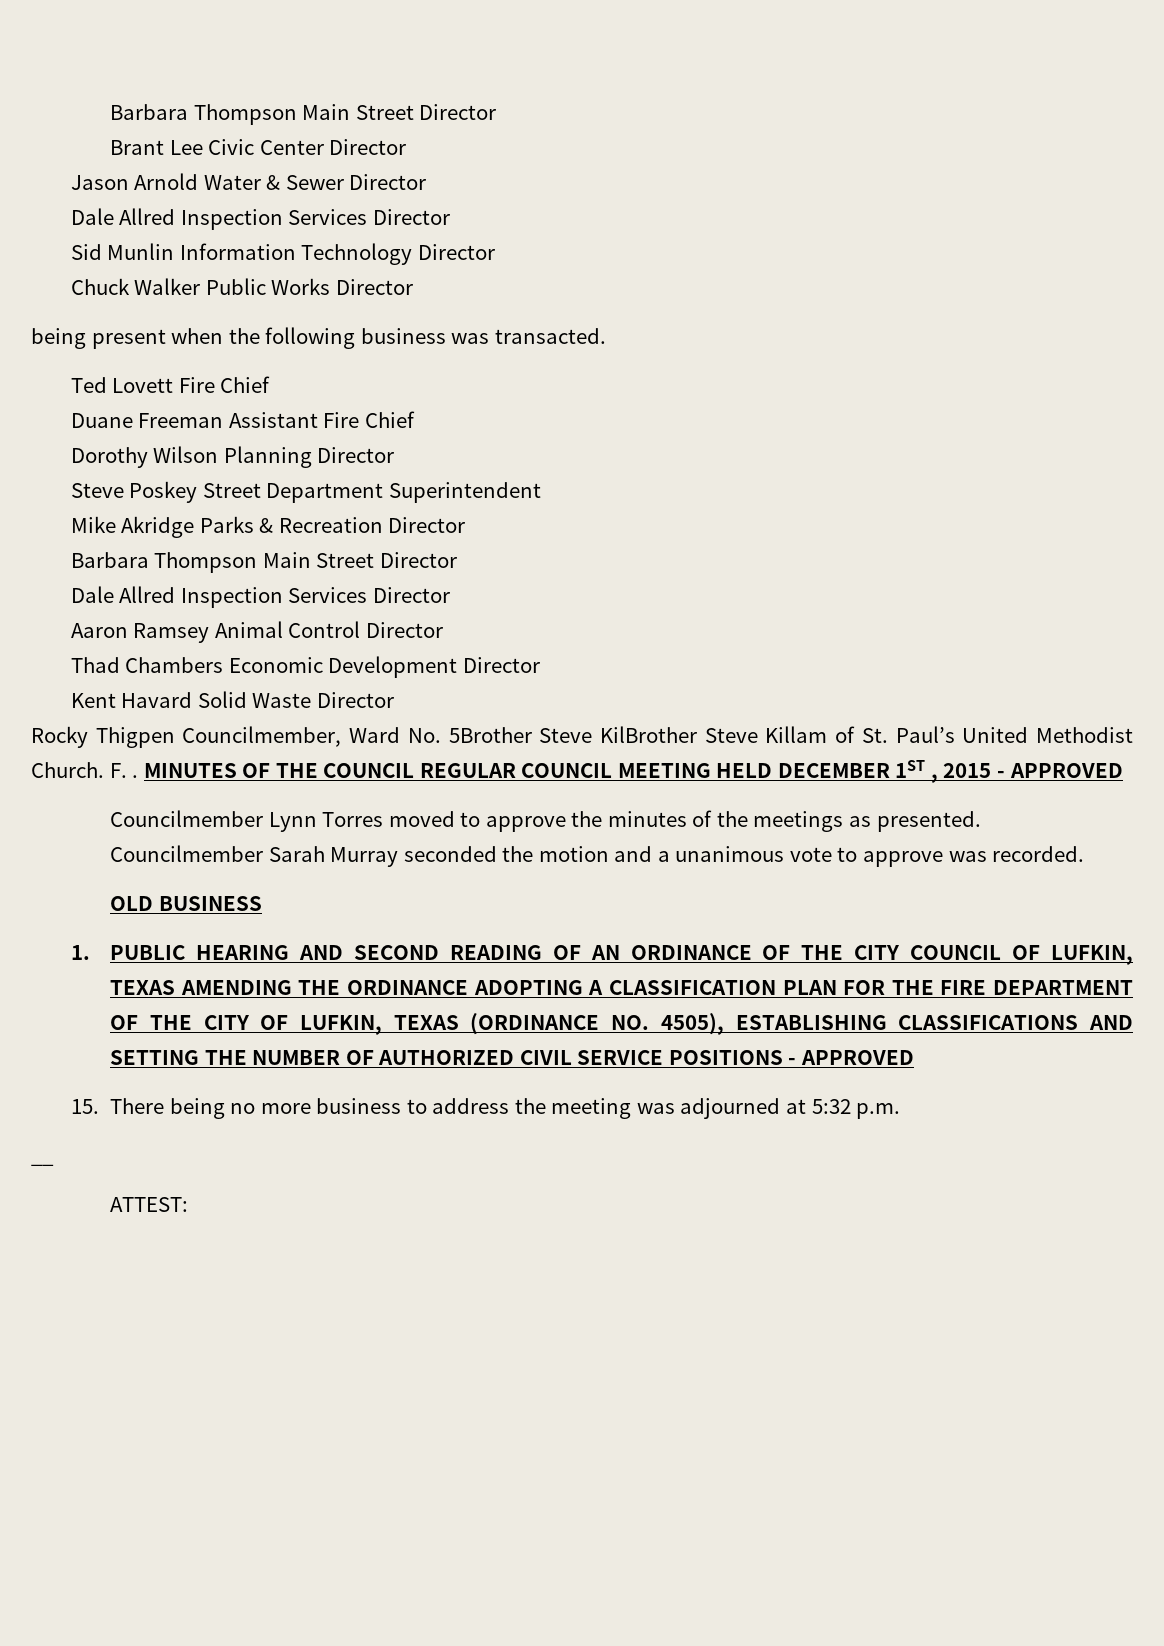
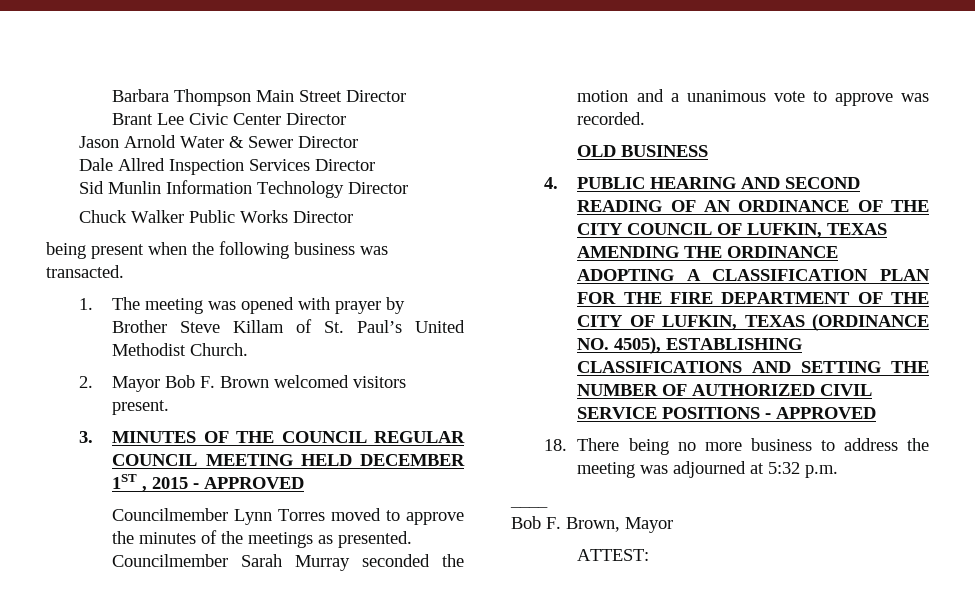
- Ted Lovett Fire Chief
- Duane Freeman Assistant Fire Chief
- Dorothy Wilson Planning Director
- Steve Poskey Street Department Superintendent
- Mike Akridge Parks & Recreation Director
- Barbara Thompson Main Street Director
- Dale Allred Inspection Services Director
- Aaron Ramsey Animal Control Director
- Thad Chambers Economic Development Director
- Kent Havard Solid Waste Director
- Rocky Thigpen Councilmember, Ward No. 5Brother Steve KilBrother Steve Killam of St. Paul’s United Methodist Church. F. . MINUTES OF THE COUNCIL REGULAR COUNCIL MEETING HELD DECEMBER 1ST , 2015 - APPROVED
+ 1. The meeting was opened with prayer by Brother Steve Killam of St. Paul’s United Methodist Church.
+ 2. Mayor Bob F. Brown welcomed visitors present.
+ 3. MINUTES OF THE COUNCIL REGULAR COUNCIL MEETING HELD DECEMBER 1ST , 2015 - APPROVED
- 1. PUBLIC HEARING AND SECOND READING OF AN ORDINANCE OF THE CITY COUNCIL OF LUFKIN, TEXAS AMENDING THE ORDINANCE ADOPTING A CLASSIFICATION PLAN FOR THE FIRE DEPARTMENT OF THE CITY OF LUFKIN, TEXAS (ORDINANCE NO. 4505), ESTABLISHING CLASSIFICATIONS AND SETTING THE NUMBER OF AUTHORIZED CIVIL SERVICE POSITIONS - APPROVED
+ 4. PUBLIC HEARING AND SECOND READING OF AN ORDINANCE OF THE CITY COUNCIL OF LUFKIN, TEXAS AMENDING THE ORDINANCE ADOPTING A CLASSIFICATION PLAN FOR THE FIRE DEPARTMENT OF THE CITY OF LUFKIN, TEXAS (ORDINANCE NO. 4505), ESTABLISHING CLASSIFICATIONS AND SETTING THE NUMBER OF AUTHORIZED CIVIL SERVICE POSITIONS - APPROVED
- 15. There being no more business to address the meeting was adjourned at 5:32 p.m.
+ 18. There being no more business to address the meeting was adjourned at 5:32 p.m.
- __
+ ____
+ Bob F. Brown, Mayor

